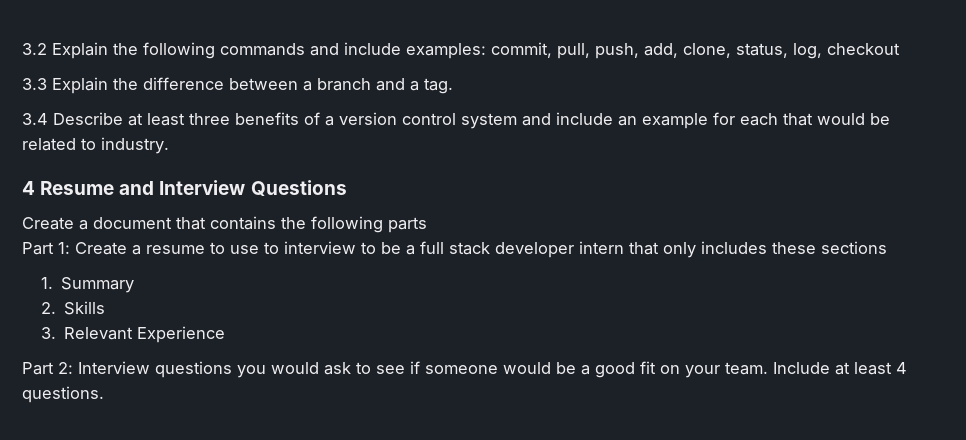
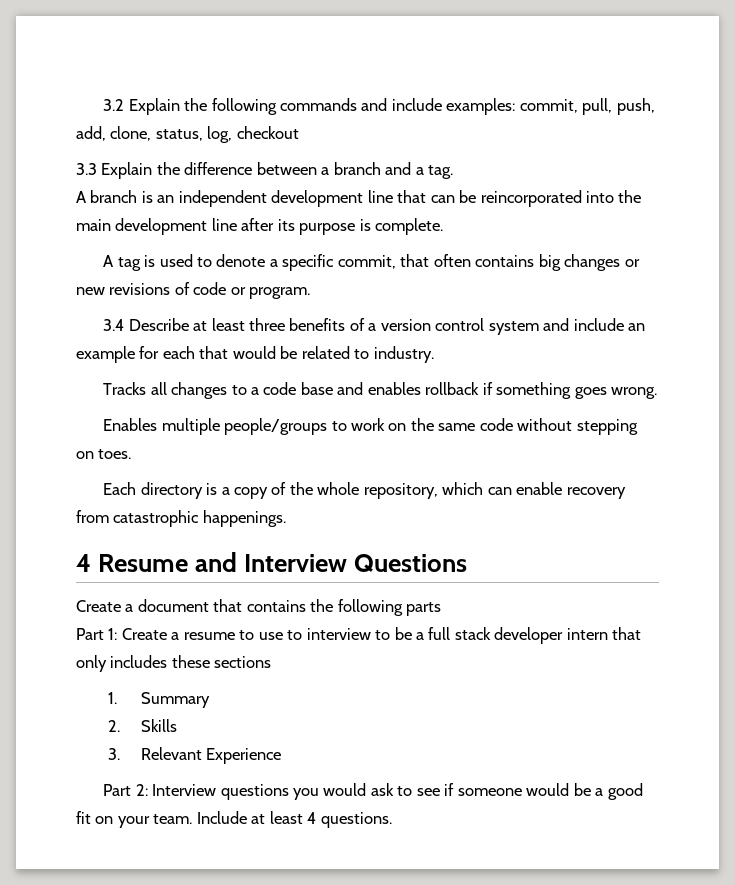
+ A branch is an independent development line that can be reincorporated into the main development line after its purpose is complete.
+ A tag is used to denote a specific commit, that often contains big changes or new revisions of code or program.
+ Tracks all changes to a code base and enables rollback if something goes wrong.
+ Enables multiple people/groups to work on the same code without stepping on toes.
+ Each directory is a copy of the whole repository, which can enable recovery from catastrophic happenings.

